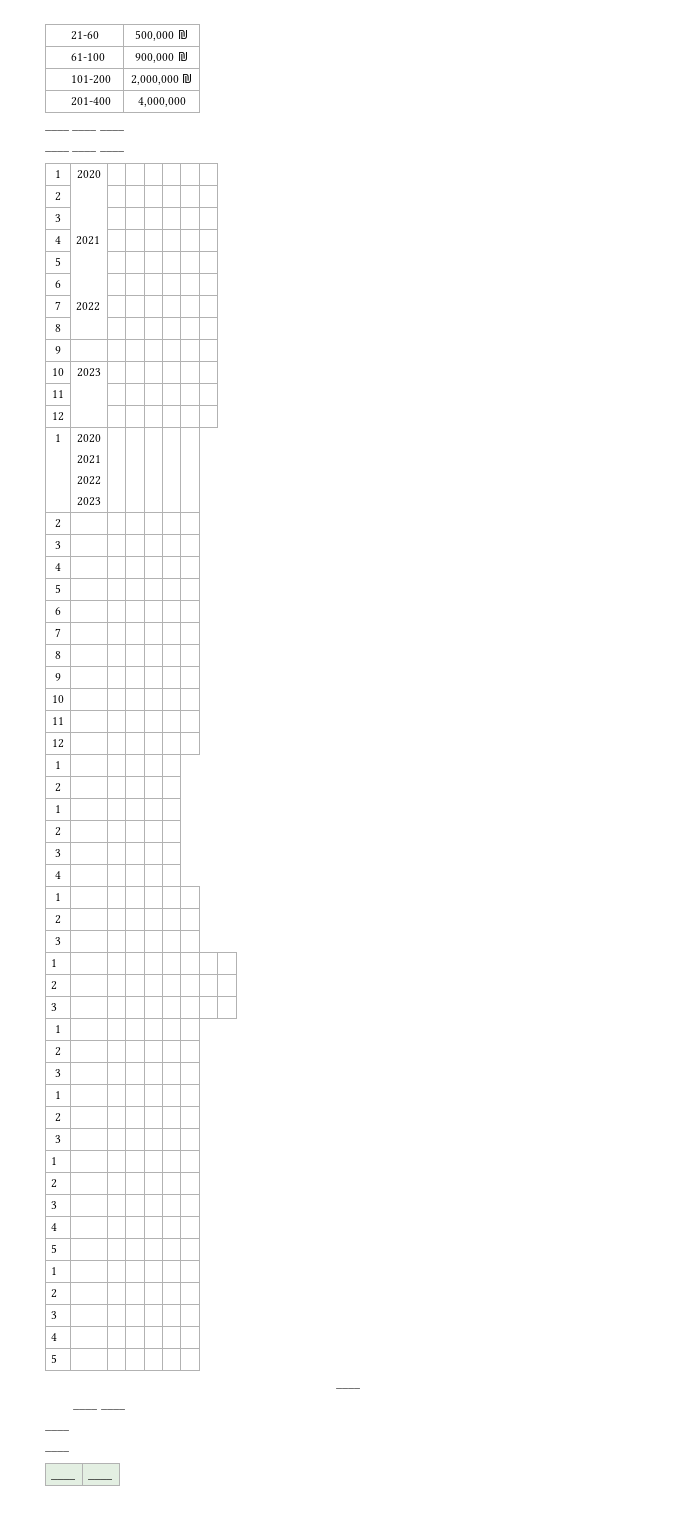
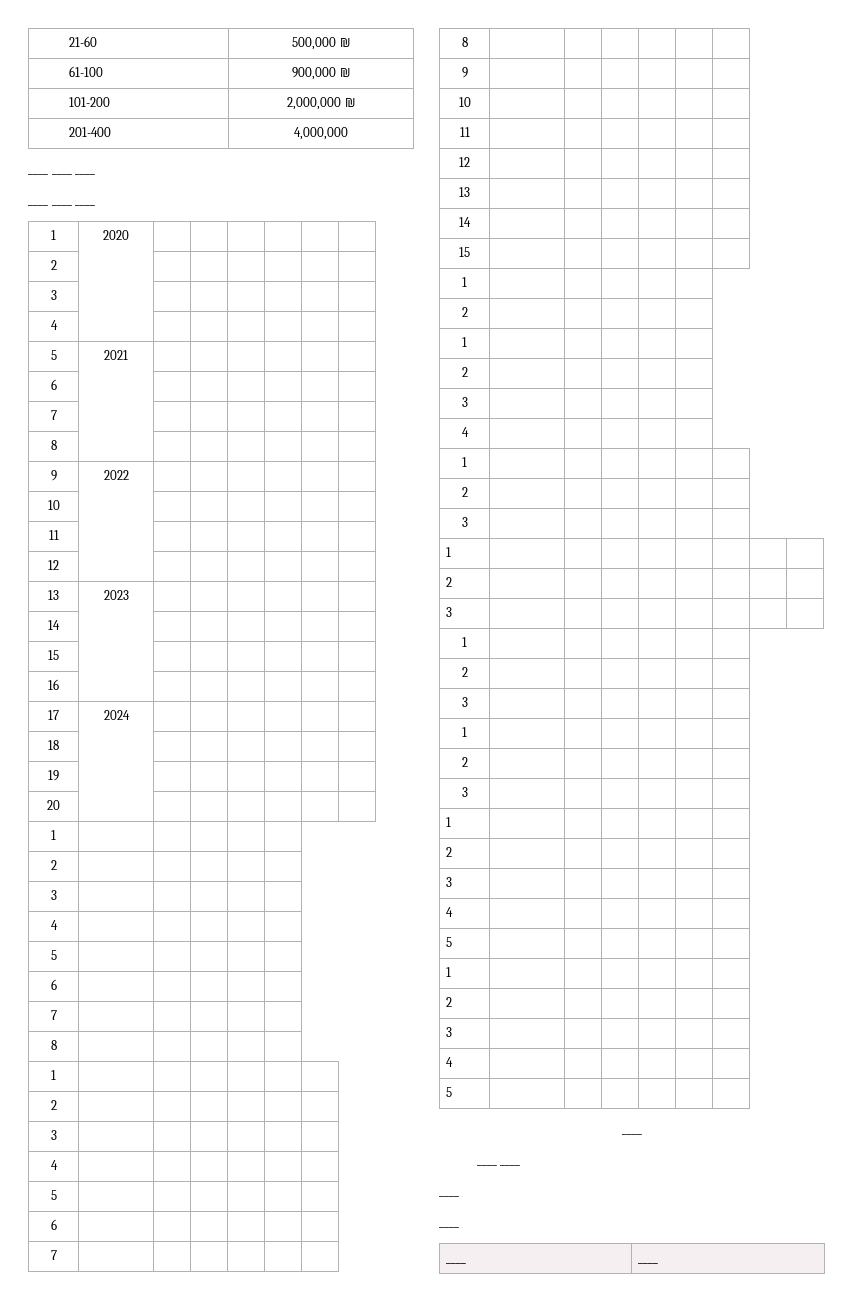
- 4 | 2021 | | | | | |
- 5 | | | | | | |
+ 4 | | | | | | |
+ 5 | 2021 | | | | | |
- 7 | 2022 | | | | | |
+ 7 | | | | | | |
- 9 | | | | | | |
- 10 | 2023 | | | | | |
+ 9 | 2022 | | | | | |
+ 10 | | | | | | |
  12 | | | | | | |
- 1 | 2020
- 2021
- 2022
- 2023 | | | | |
+ 13 | 2023 | | | | | |
+ 14 | | | | | | |
+ 15 | | | | | | |
+ 16 | | | | | | |
+ 17 | 2024 | | | | | |
+ 18 | | | | | | |
+ 19 | | | | | | |
+ 20 | | | | | | |
+ 1 | | | | |
+ 2 | | | | |
+ 3 | | | | |
+ 4 | | | | |
+ 5 | | | | |
+ 6 | | | | |
+ 7 | | | | |
+ 8 | | | | |
+ 1 | | | | | |
+ 13 | | | | | |
+ 14 | | | | | |
+ 15 | | | | | |

